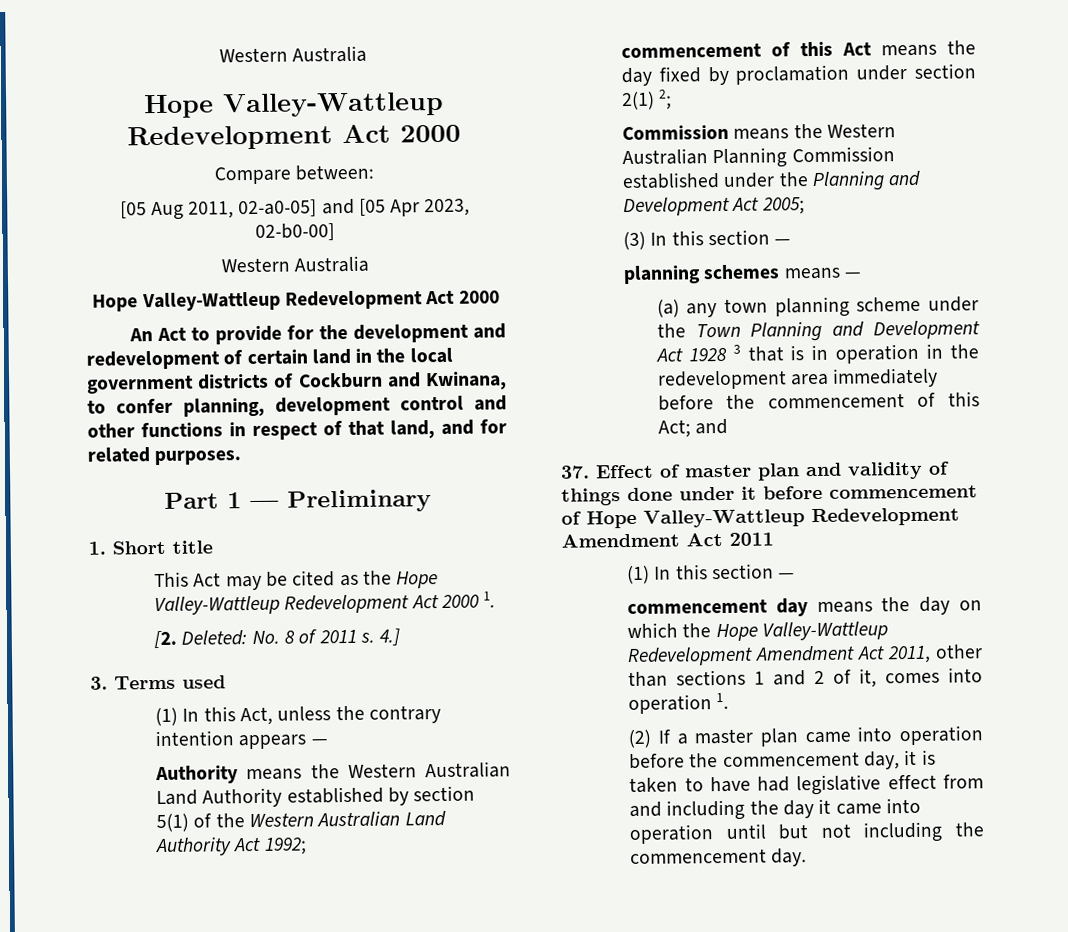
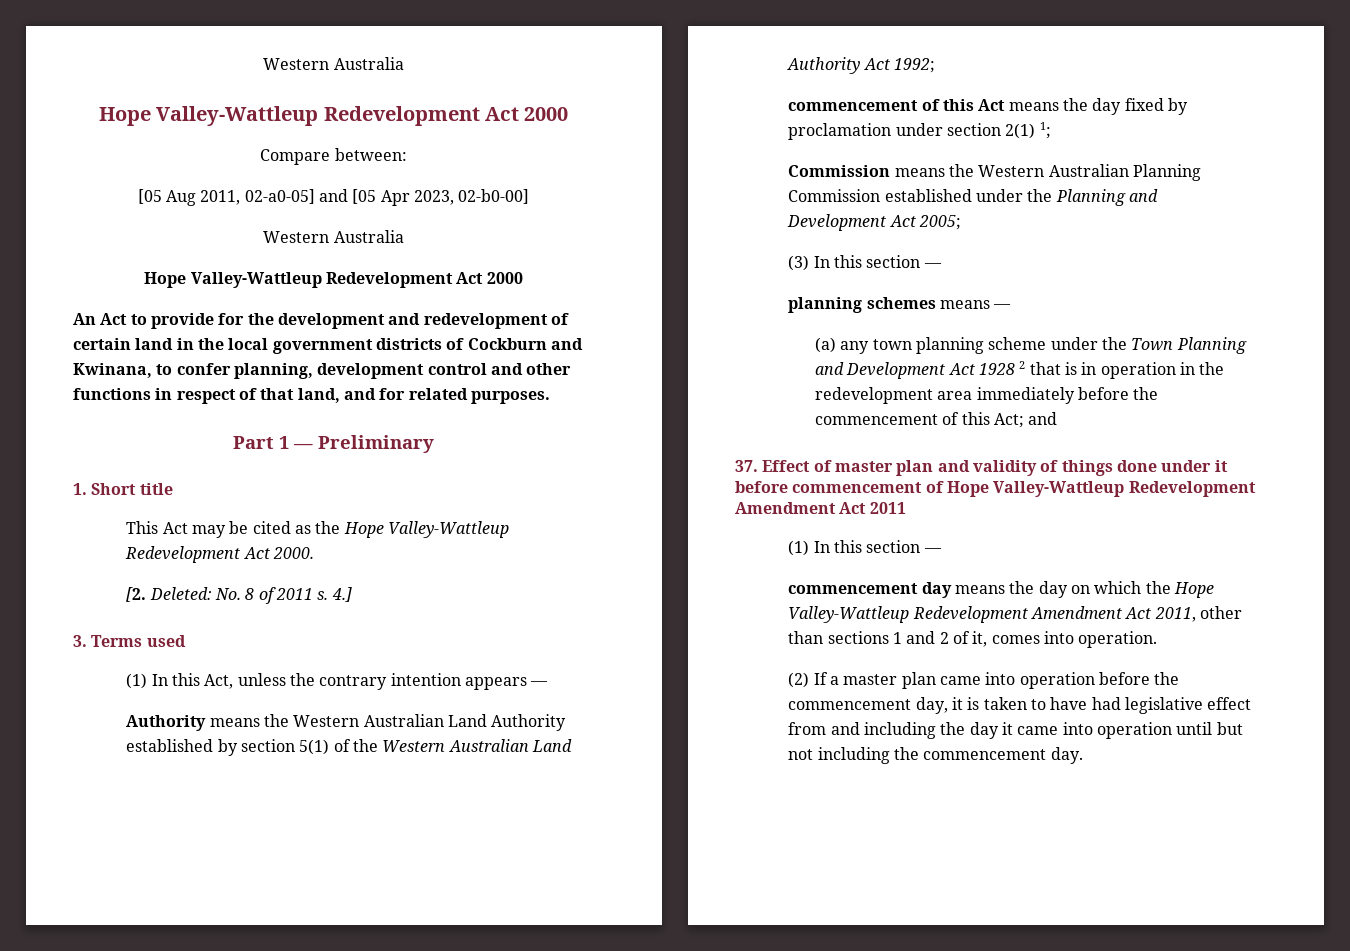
- This Act may be cited as the Hope Valley-Wattleup Redevelopment Act 2000 1.
+ This Act may be cited as the Hope Valley-Wattleup Redevelopment Act 2000.
- commencement of this Act means the day fixed by proclamation under section 2(1) 2;
+ commencement of this Act means the day fixed by proclamation under section 2(1) 1;
- (a) any town planning scheme under the Town Planning and Development Act 1928 3 that is in operation in the redevelopment area immediately before the commencement of this Act; and
+ (a) any town planning scheme under the Town Planning and Development Act 1928 2 that is in operation in the redevelopment area immediately before the commencement of this Act; and
- commencement day means the day on which the Hope Valley-Wattleup Redevelopment Amendment Act 2011, other than sections 1 and 2 of it, comes into operation 1.
+ commencement day means the day on which the Hope Valley-Wattleup Redevelopment Amendment Act 2011, other than sections 1 and 2 of it, comes into operation.

